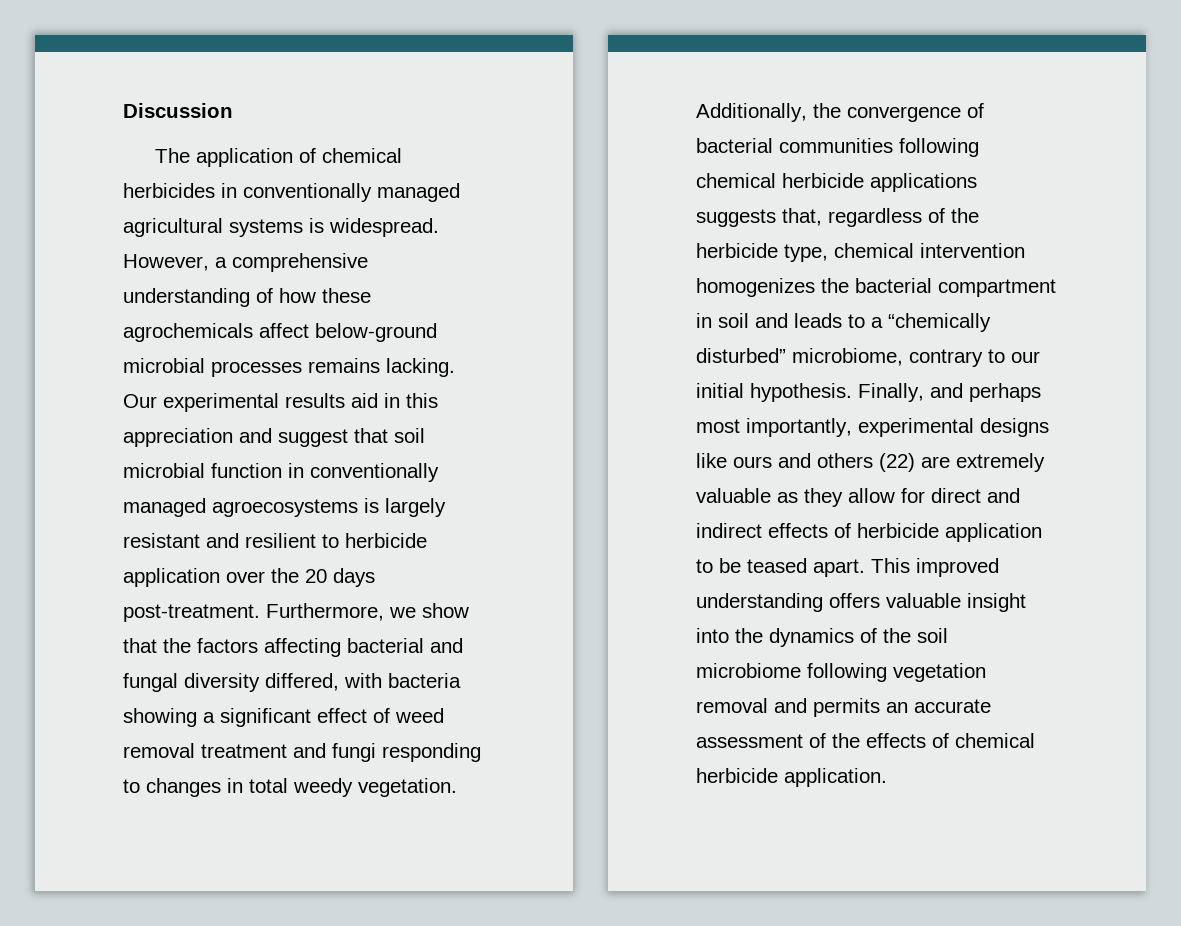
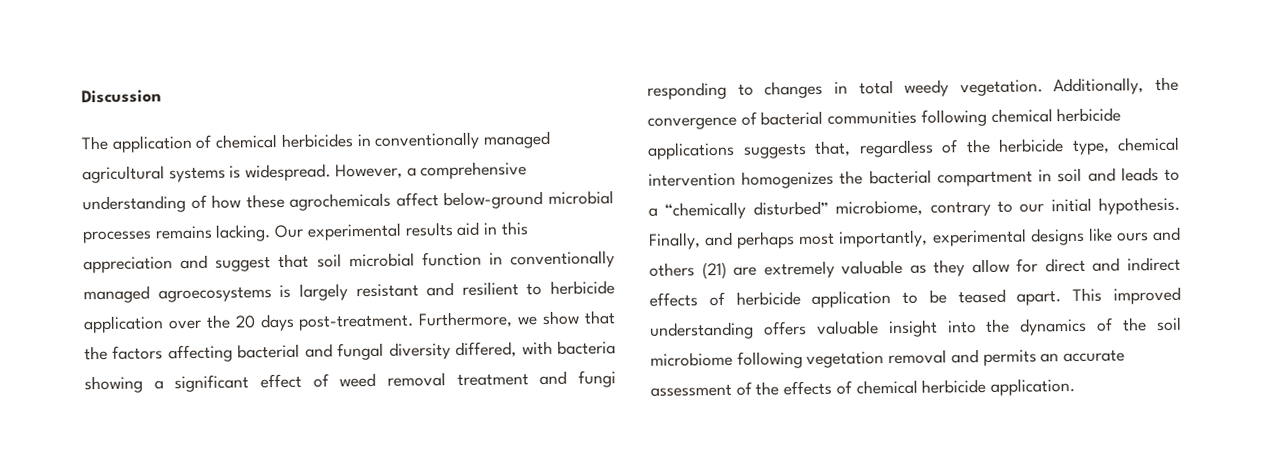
- Finally, and perhaps most importantly, experimental designs like ours and others (22) are extremely valuable as they allow for direct and indirect effects of herbicide application to be teased apart.
+ Finally, and perhaps most importantly, experimental designs like ours and others (21) are extremely valuable as they allow for direct and indirect effects of herbicide application to be teased apart.

